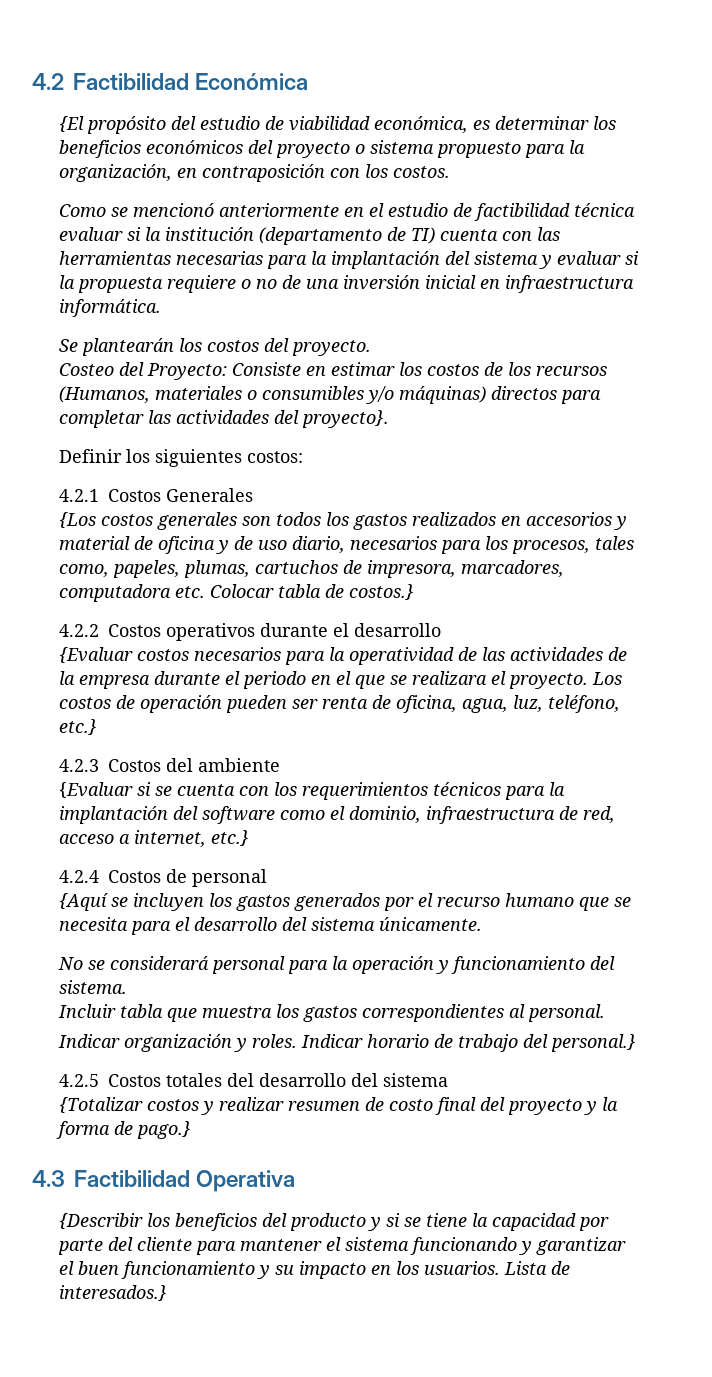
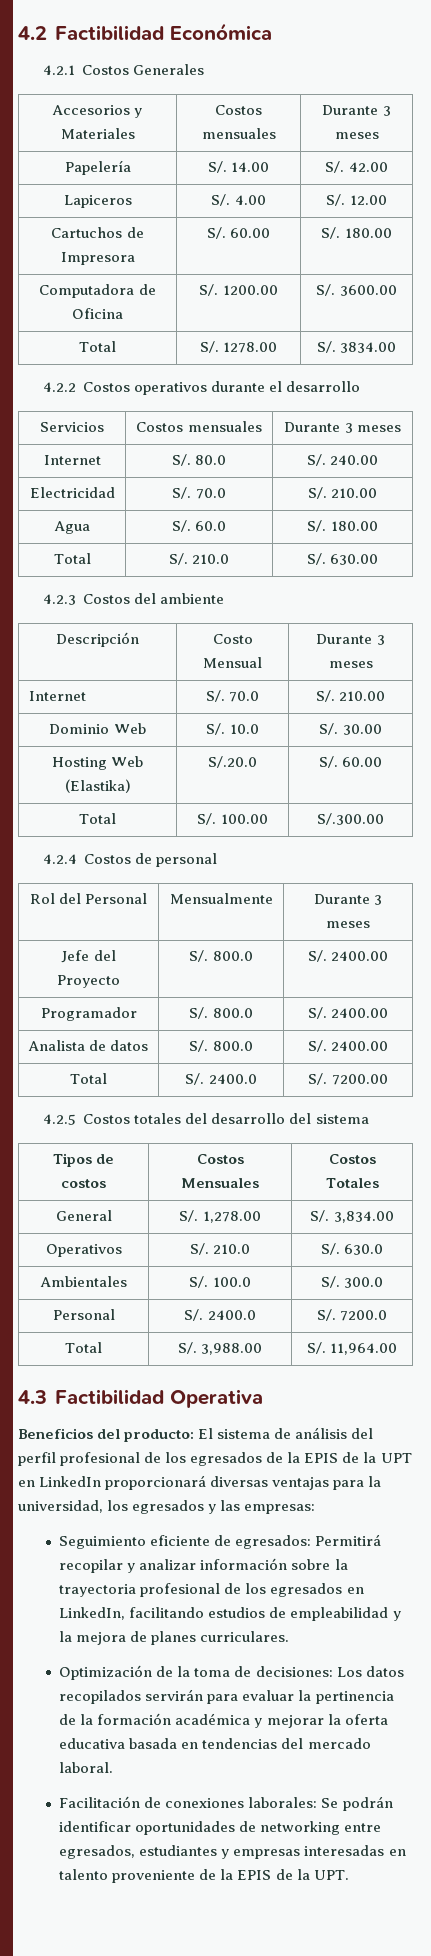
- {El propósito del estudio de viabilidad económica, es determinar los beneficios económicos del proyecto o sistema propuesto para la organización, en contraposición con los costos.
- Como se mencionó anteriormente en el estudio de factibilidad técnica evaluar si la institución (departamento de TI) cuenta con las herramientas necesarias para la implantación del sistema y evaluar si la propuesta requiere o no de una inversión inicial en infraestructura informática.
- Se plantearán los costos del proyecto.
- Costeo del Proyecto: Consiste en estimar los costos de los recursos (Humanos, materiales o consumibles y/o máquinas) directos para completar las actividades del proyecto}.
- Definir los siguientes costos:
  4.2.1 Costos Generales
- {Los costos generales son todos los gastos realizados en accesorios y material de oficina y de uso diario, necesarios para los procesos, tales como, papeles, plumas, cartuchos de impresora, marcadores, computadora etc. Colocar tabla de costos.}
+ Accesorios y Materiales | Costos mensuales | Durante 3 meses
+ Papelería | S/. 14.00 | S/. 42.00
+ Lapiceros | S/. 4.00 | S/. 12.00
+ Cartuchos de Impresora | S/. 60.00 | S/. 180.00
+ Computadora de Oficina | S/. 1200.00 | S/. 3600.00
+ Total | S/. 1278.00 | S/. 3834.00
- {Evaluar costos necesarios para la operatividad de las actividades de la empresa durante el periodo en el que se realizara el proyecto. Los costos de operación pueden ser renta de oficina, agua, luz, teléfono, etc.}
+ Servicios | Costos mensuales | Durante 3 meses
+ Internet | S/. 80.0 | S/. 240.00
+ Electricidad | S/. 70.0 | S/. 210.00
+ Agua | S/. 60.0 | S/. 180.00
+ Total | S/. 210.0 | S/. 630.00
  4.2.3 Costos del ambiente
- {Evaluar si se cuenta con los requerimientos técnicos para la implantación del software como el dominio, infraestructura de red, acceso a internet, etc.}
+ Descripción | Costo Mensual | Durante 3 meses
+ Internet | S/. 70.0 | S/. 210.00
+ Dominio Web | S/. 10.0 | S/. 30.00
+ Hosting Web (Elastika) | S/.20.0 | S/. 60.00
+ Total | S/. 100.00 | S/.300.00
  4.2.4 Costos de personal
- {Aquí se incluyen los gastos generados por el recurso humano que se necesita para el desarrollo del sistema únicamente.
- No se considerará personal para la operación y funcionamiento del sistema.
- Incluir tabla que muestra los gastos correspondientes al personal.
- Indicar organización y roles. Indicar horario de trabajo del personal.}
+ Rol del Personal | Mensualmente | Durante 3 meses
+ Jefe del Proyecto | S/. 800.0 | S/. 2400.00
+ Programador | S/. 800.0 | S/. 2400.00
+ Analista de datos | S/. 800.0 | S/. 2400.00
+ Total | S/. 2400.0 | S/. 7200.00
- {Totalizar costos y realizar resumen de costo final del proyecto y la forma de pago.}
+ Tipos de costos | Costos Mensuales | Costos Totales
+ General | S/. 1,278.00 | S/. 3,834.00
+ Operativos | S/. 210.0 | S/. 630.0
+ Ambientales | S/. 100.0 | S/. 300.0
+ Personal | S/. 2400.0 | S/. 7200.0
+ Total | S/. 3,988.00 | S/. 11,964.00
  4.3 Factibilidad Operativa
- {Describir los beneficios del producto y si se tiene la capacidad por parte del cliente para mantener el sistema funcionando y garantizar el buen funcionamiento y su impacto en los usuarios. Lista de interesados.}
+ Beneficios del producto: El sistema de análisis del perfil profesional de los egresados de la EPIS de la UPT en LinkedIn proporcionará diversas ventajas para la universidad, los egresados y las empresas:
+ Seguimiento eficiente de egresados: Permitirá recopilar y analizar información sobre la trayectoria profesional de los egresados en LinkedIn, facilitando estudios de empleabilidad y la mejora de planes curriculares.
+ Optimización de la toma de decisiones: Los datos recopilados servirán para evaluar la pertinencia de la formación académica y mejorar la oferta educativa basada en tendencias del mercado laboral.
+ Facilitación de conexiones laborales: Se podrán identificar oportunidades de networking entre egresados, estudiantes y empresas interesadas en talento proveniente de la EPIS de la UPT.

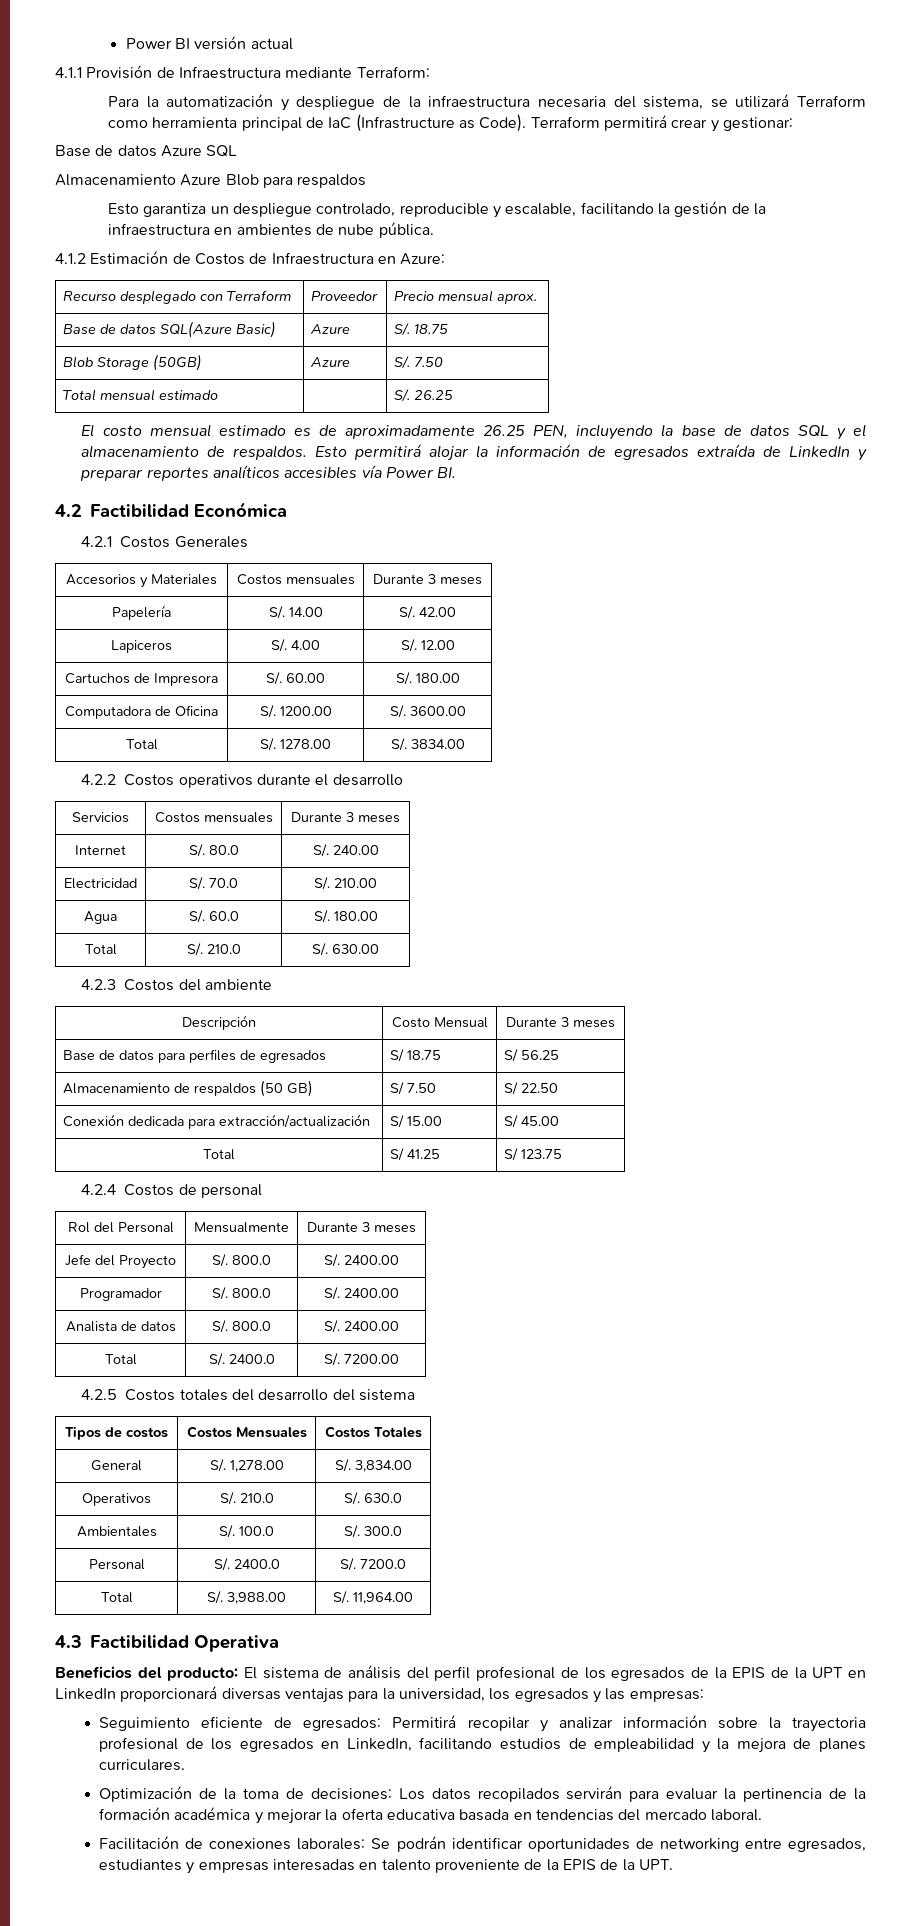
+ Power BI versión actual
+ 4.1.1 Provisión de Infraestructura mediante Terraform:
+ Para la automatización y despliegue de la infraestructura necesaria del sistema, se utilizará Terraform como herramienta principal de IaC (Infrastructure as Code). Terraform permitirá crear y gestionar:
+ Base de datos Azure SQL
+ Almacenamiento Azure Blob para respaldos
+ Esto garantiza un despliegue controlado, reproducible y escalable, facilitando la gestión de la infraestructura en ambientes de nube pública.
+ 4.1.2 Estimación de Costos de Infraestructura en Azure:
+ Recurso desplegado con Terraform | Proveedor | Precio mensual aprox.
+ Base de datos SQL(Azure Basic) | Azure | S/. 18.75
+ Blob Storage (50GB) | Azure | S/. 7.50
+ Total mensual estimado | | S/. 26.25
+ El costo mensual estimado es de aproximadamente 26.25 PEN, incluyendo la base de datos SQL y el almacenamiento de respaldos. Esto permitirá alojar la información de egresados extraída de LinkedIn y preparar reportes analíticos accesibles vía Power BI.
- Internet | S/. 70.0 | S/. 210.00
- Dominio Web | S/. 10.0 | S/. 30.00
- Hosting Web (Elastika) | S/.20.0 | S/. 60.00
- Total | S/. 100.00 | S/.300.00
+ Base de datos para perfiles de egresados | S/ 18.75 | S/ 56.25
+ Almacenamiento de respaldos (50 GB) | S/ 7.50 | S/ 22.50
+ Conexión dedicada para extracción/actualización | S/ 15.00 | S/ 45.00
+ Total | S/ 41.25 | S/ 123.75

